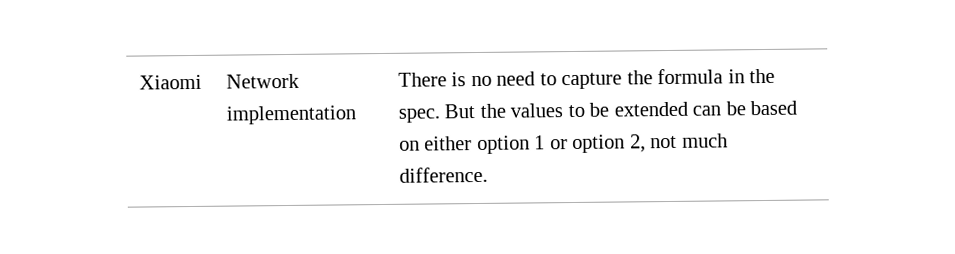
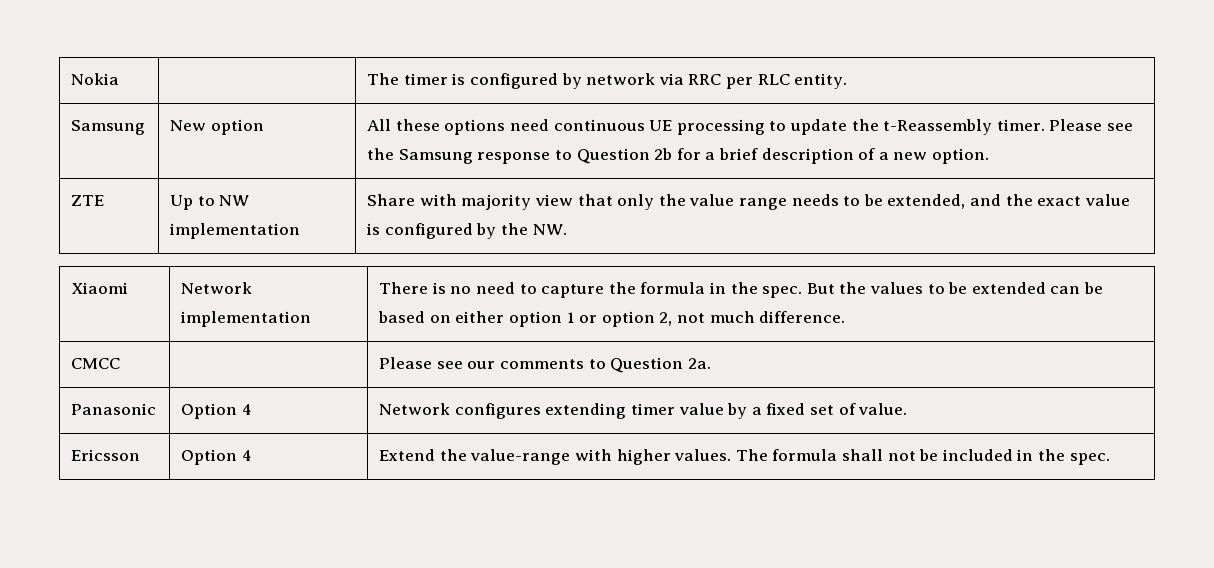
+ Nokia | | The timer is configured by network via RRC per RLC entity.
+ Samsung | New option | All these options need continuous UE processing to update the t-Reassembly timer. Please see the Samsung response to Question 2b for a brief description of a new option.
+ ZTE | Up to NW implementation | Share with majority view that only the value range needs to be extended, and the exact value is configured by the NW.
+ CMCC | | Please see our comments to Question 2a.
+ Panasonic | Option 4 | Network configures extending timer value by a fixed set of value.
+ Ericsson | Option 4 | Extend the value-range with higher values. The formula shall not be included in the spec.

